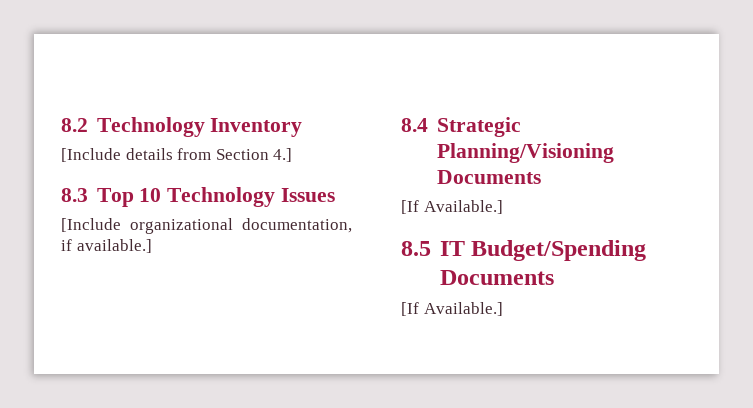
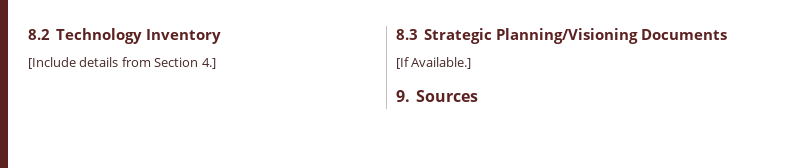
- 8.3 Top 10 Technology Issues
- [Include organizational documentation, if available.]
- 8.4 Strategic Planning/Visioning Documents
+ 8.3 Strategic Planning/Visioning Documents
- 8.5 IT Budget/Spending Documents
- [If Available.]
+ 9. Sources

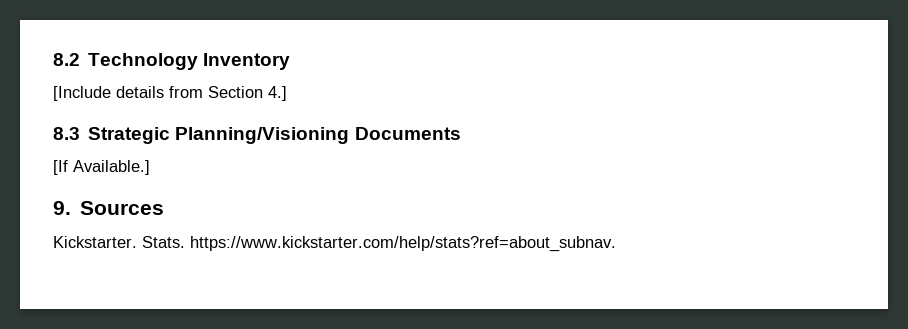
+ Kickstarter. Stats. https://www.kickstarter.com/help/stats?ref=about_subnav.

